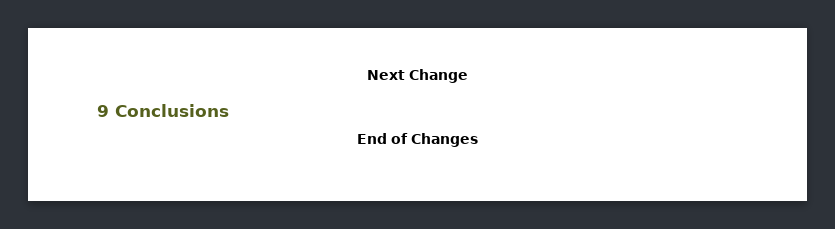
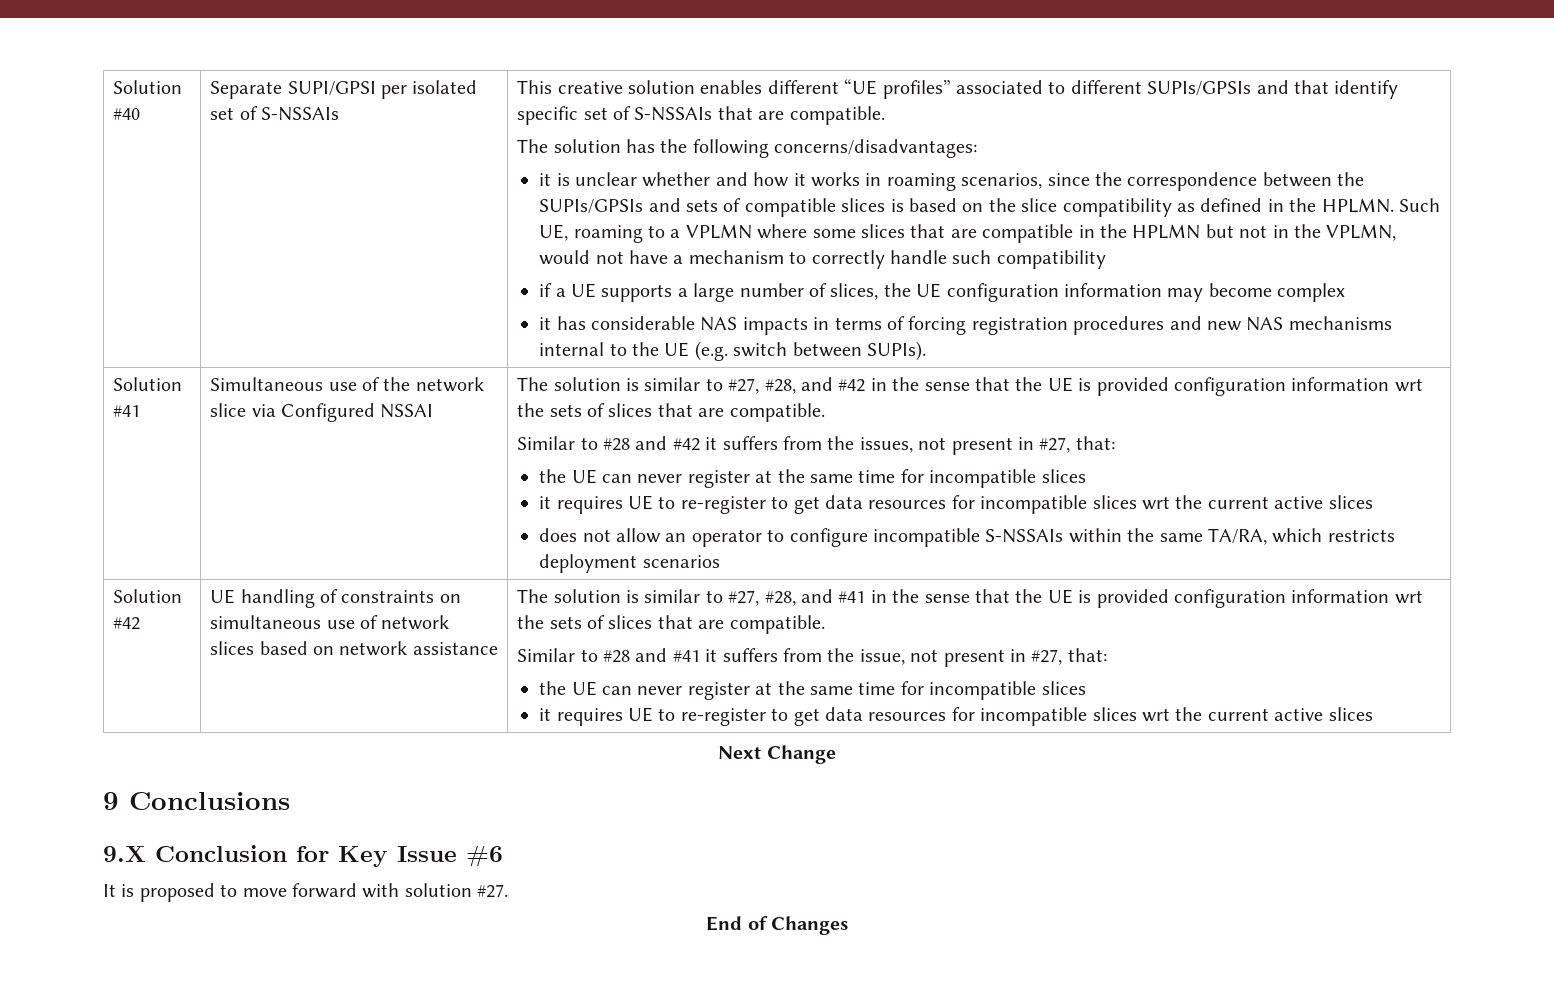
+ Solution #40 | Separate SUPI/GPSI per isolated set of S-NSSAIs | This creative solution enables different “UE profiles” associated to different SUPIs/GPSIs and that identify specific set of S-NSSAIs that are compatible.
+ The solution has the following concerns/disadvantages:
+ it is unclear whether and how it works in roaming scenarios, since the correspondence between the SUPIs/GPSIs and sets of compatible slices is based on the slice compatibility as defined in the HPLMN. Such UE, roaming to a VPLMN where some slices that are compatible in the HPLMN but not in the VPLMN, would not have a mechanism to correctly handle such compatibility
+ if a UE supports a large number of slices, the UE configuration information may become complex
+ it has considerable NAS impacts in terms of forcing registration procedures and new NAS mechanisms internal to the UE (e.g. switch between SUPIs).
+ Solution #41 | Simultaneous use of the network slice via Configured NSSAI | The solution is similar to #27, #28, and #42 in the sense that the UE is provided configuration information wrt the sets of slices that are compatible.
+ Similar to #28 and #42 it suffers from the issues, not present in #27, that:
+ the UE can never register at the same time for incompatible slices
+ it requires UE to re-register to get data resources for incompatible slices wrt the current active slices
+ does not allow an operator to configure incompatible S-NSSAIs within the same TA/RA, which restricts deployment scenarios
+ Solution #42 | UE handling of constraints on simultaneous use of network slices based on network assistance | The solution is similar to #27, #28, and #41 in the sense that the UE is provided configuration information wrt the sets of slices that are compatible.
+ Similar to #28 and #41 it suffers from the issue, not present in #27, that:
+ the UE can never register at the same time for incompatible slices
+ it requires UE to re-register to get data resources for incompatible slices wrt the current active slices
  Next Change
  9 Conclusions
+ 9.X Conclusion for Key Issue #6
+ It is proposed to move forward with solution #27.

